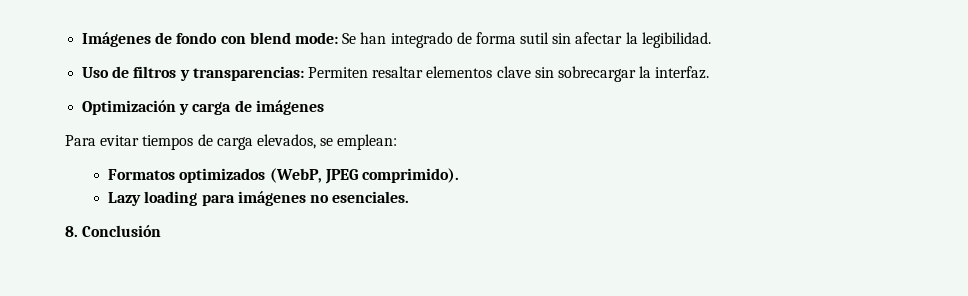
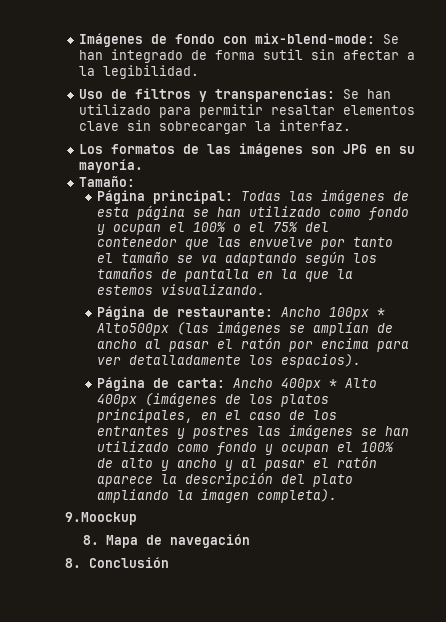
- Imágenes de fondo con blend mode: Se han integrado de forma sutil sin afectar la legibilidad.
+ Imágenes de fondo con mix-blend-mode: Se han integrado de forma sutil sin afectar a la legibilidad.
- Uso de filtros y transparencias: Permiten resaltar elementos clave sin sobrecargar la interfaz.
+ Uso de filtros y transparencias: Se han utilizado para permitir resaltar elementos clave sin sobrecargar la interfaz.
- Optimización y carga de imágenes
- Para evitar tiempos de carga elevados, se emplean:
- Formatos optimizados (WebP, JPEG comprimido).
- Lazy loading para imágenes no esenciales.
+ Los formatos de las imágenes son JPG en su mayoría.
+ Tamaño:
+ Página principal: Todas las imágenes de esta página se han utilizado como fondo y ocupan el 100% o el 75% del contenedor que las envuelve por tanto el tamaño se va adaptando según los tamaños de pantalla en la que la estemos visualizando.
+ Página de restaurante: Ancho 100px * Alto500px (las imágenes se amplían de ancho al pasar el ratón por encima para ver detalladamente los espacios).
+ Página de carta: Ancho 400px * Alto 400px (imágenes de los platos principales, en el caso de los entrantes y postres las imágenes se han utilizado como fondo y ocupan el 100% de alto y ancho y al pasar el ratón aparece la descripción del plato ampliando la imagen completa).
+ 9.Moockup
+ 8. Mapa de navegación

